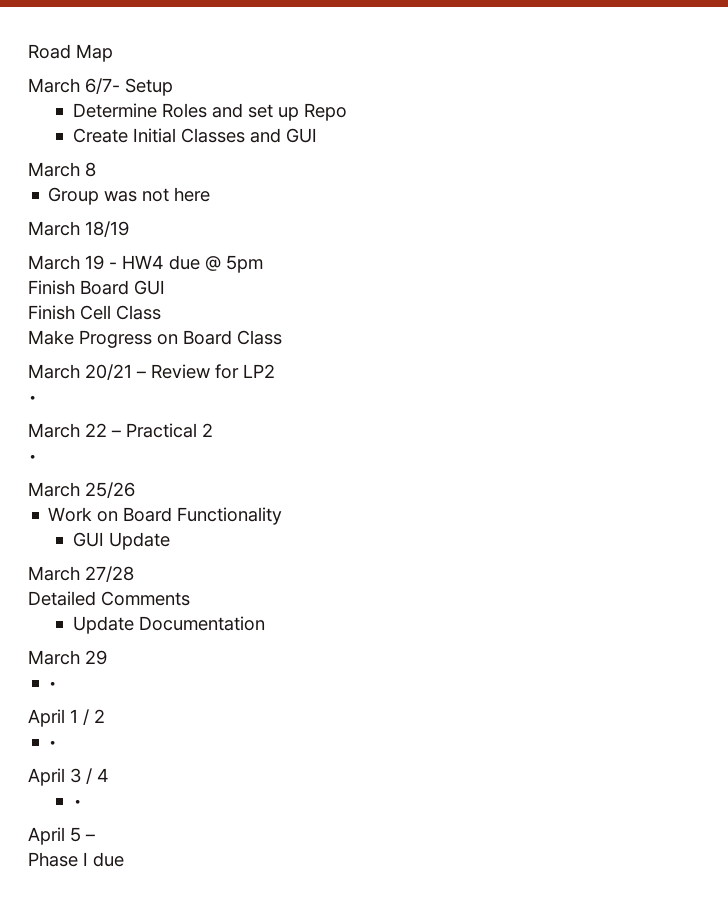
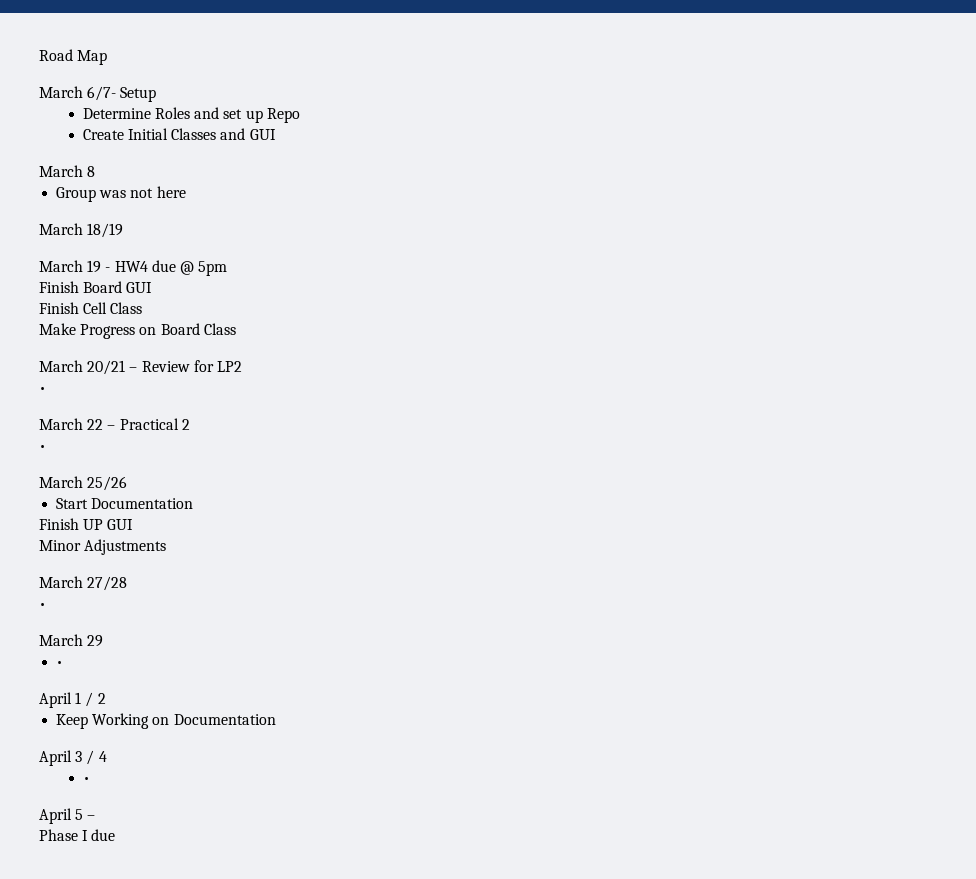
- Work on Board Functionality
- GUI Update
+ Start Documentation
+ Finish UP GUI
+ Minor Adjustments
  March 27/28
- Detailed Comments
- Update Documentation
+ •
  April 1 / 2
- •
+ Keep Working on Documentation

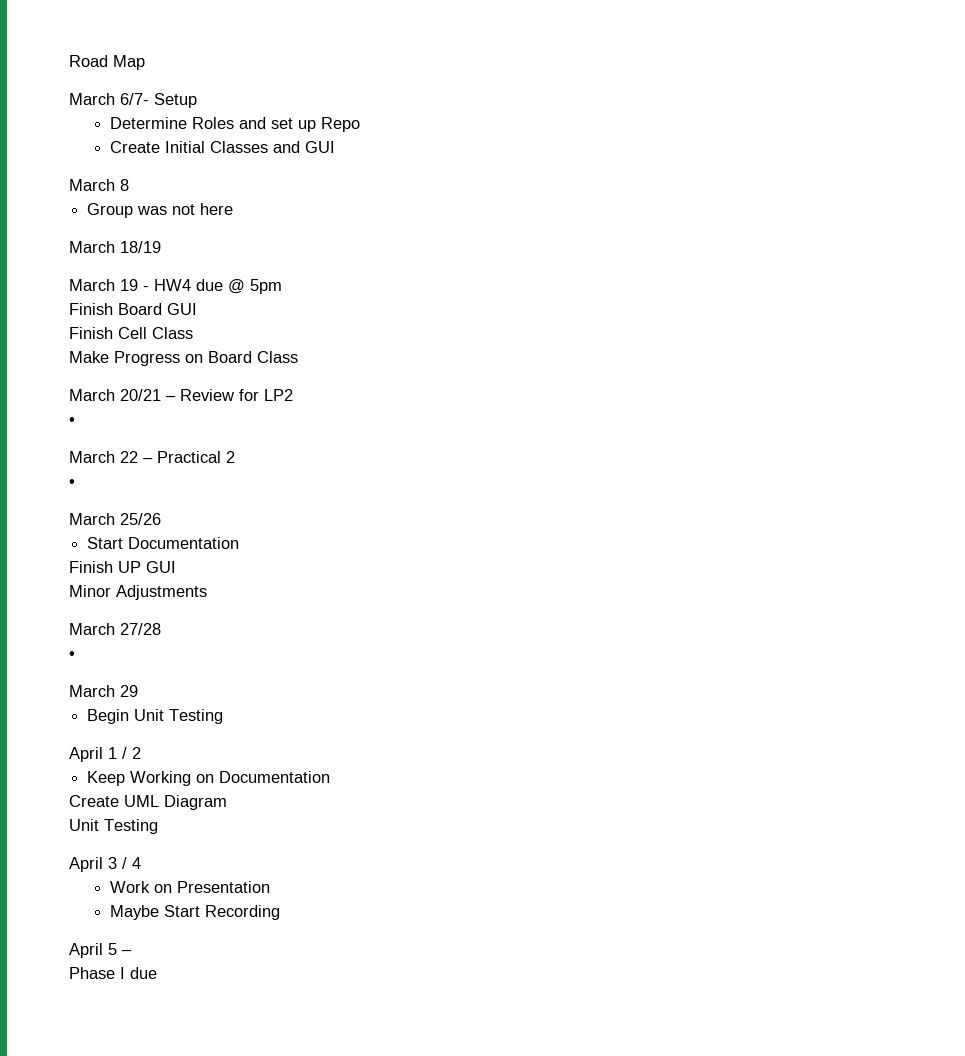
  March 29
- •
+ Begin Unit Testing
+ Create UML Diagram
+ Unit Testing
  April 3 / 4
- •
+ Work on Presentation
+ Maybe Start Recording

